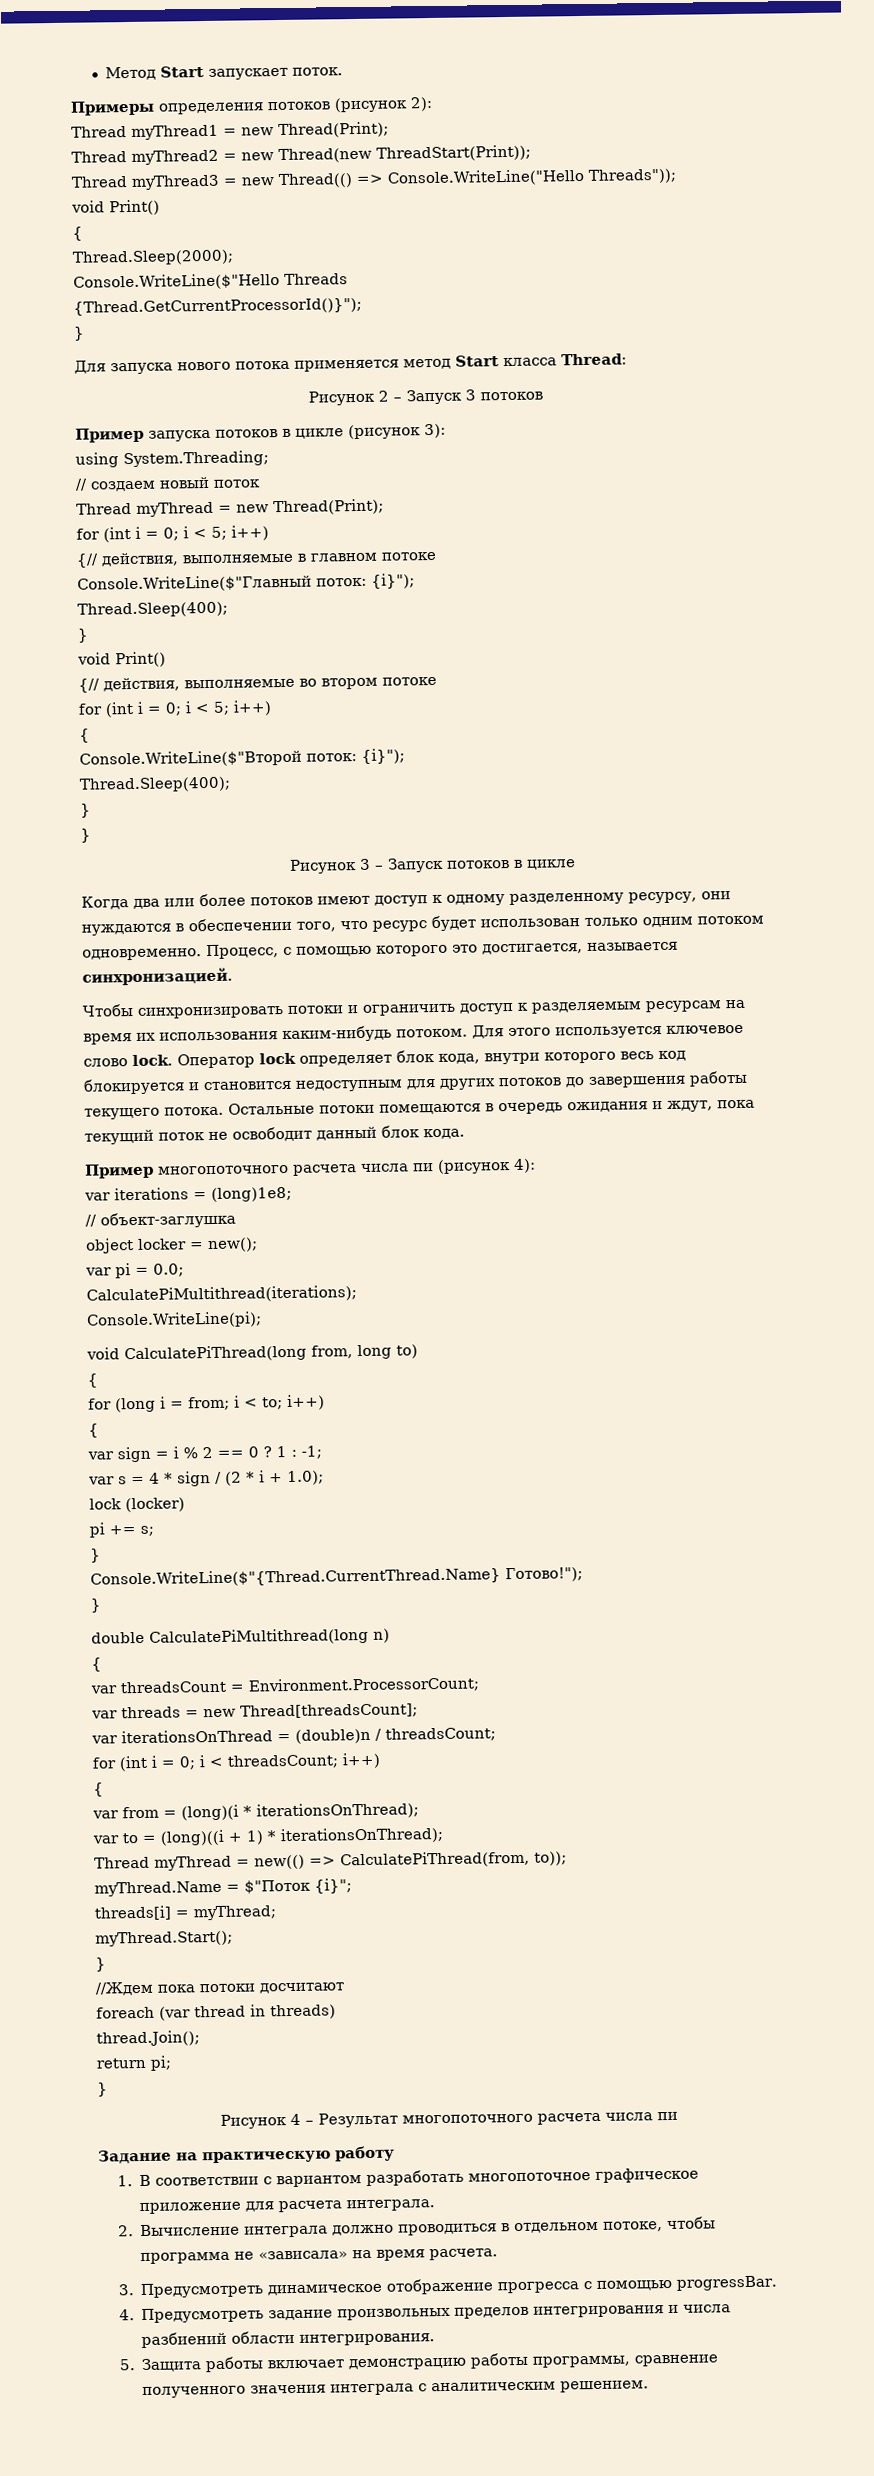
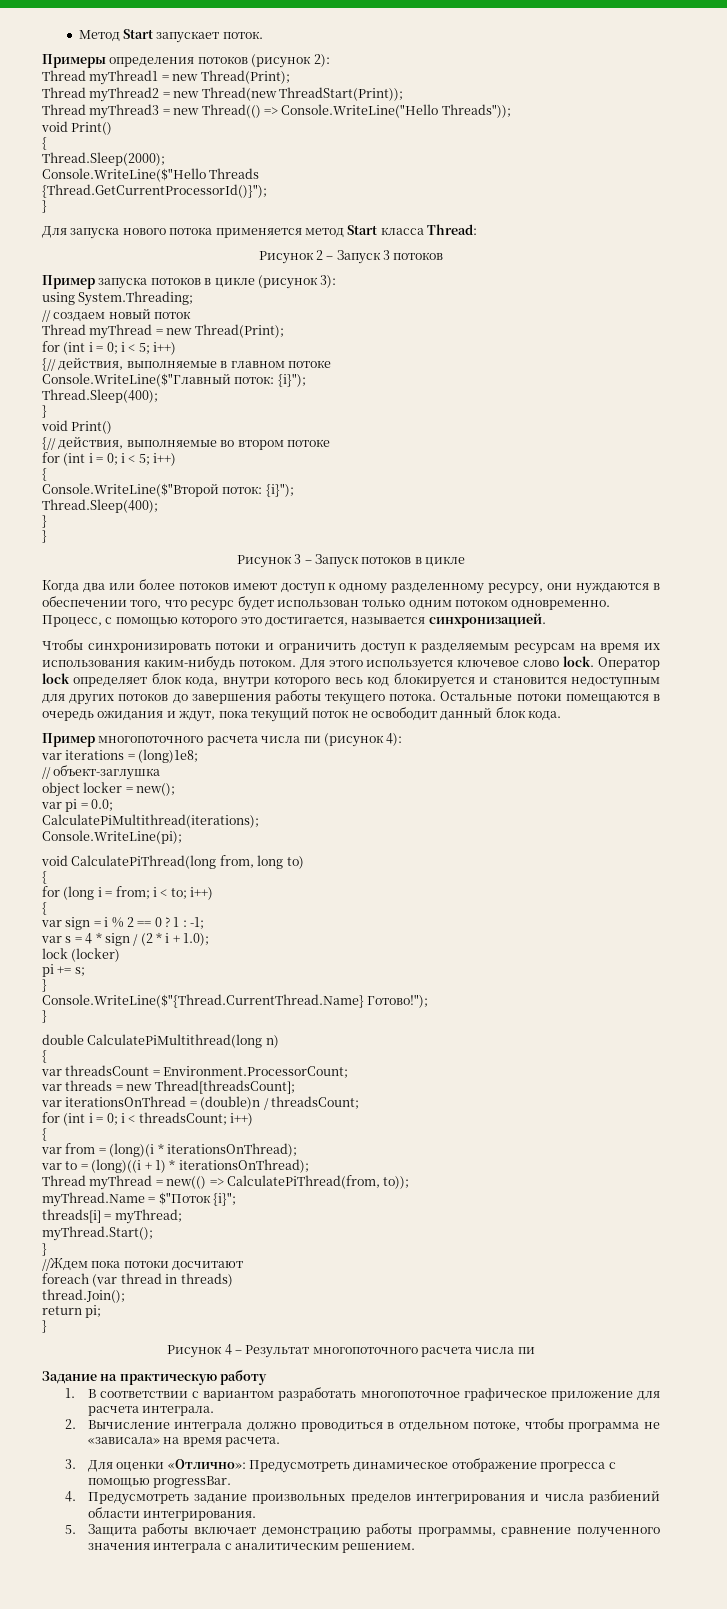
- 3. Предусмотреть динамическое отображение прогресса с помощью progressBar.
+ 3. Для оценки «Отлично»: Предусмотреть динамическое отображение прогресса с помощью progressBar.

